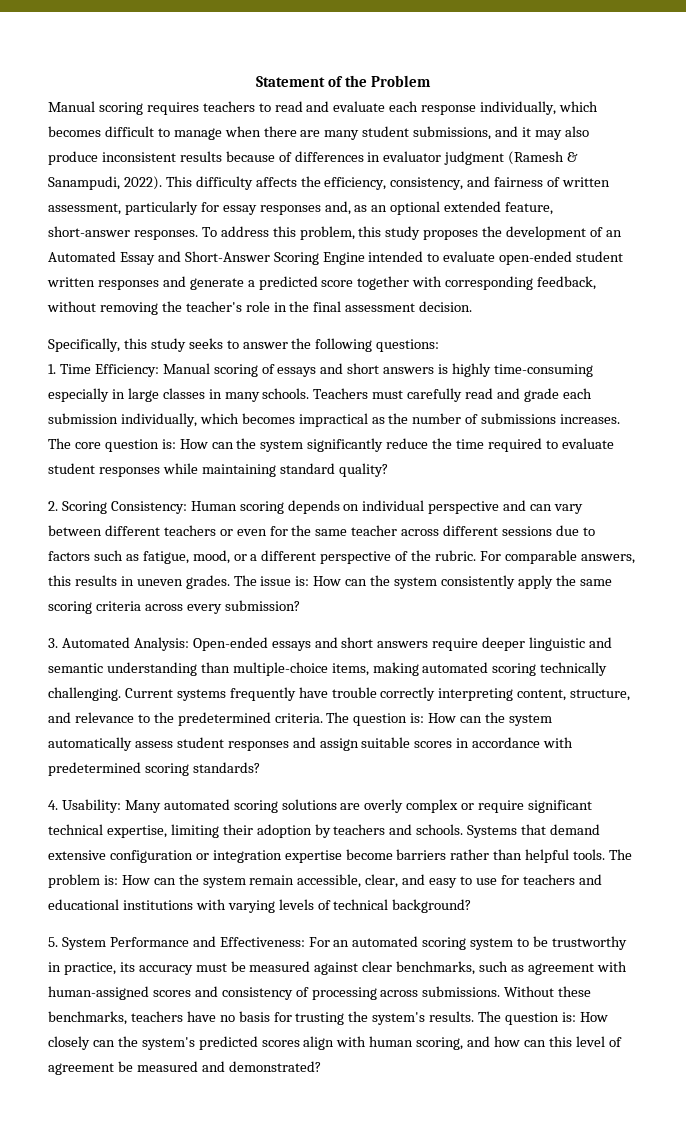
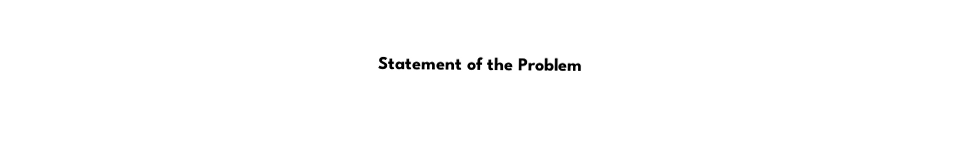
- Manual scoring requires teachers to read and evaluate each response individually, which becomes difficult to manage when there are many student submissions, and it may also produce inconsistent results because of differences in evaluator judgment (Ramesh & Sanampudi, 2022). This difficulty affects the efficiency, consistency, and fairness of written assessment, particularly for essay responses and, as an optional extended feature, short-answer responses. To address this problem, this study proposes the development of an Automated Essay and Short-Answer Scoring Engine intended to evaluate open-ended student written responses and generate a predicted score together with corresponding feedback, without removing the teacher's role in the final assessment decision.
- Specifically, this study seeks to answer the following questions:
- 1. Time Efficiency: Manual scoring of essays and short answers is highly time-consuming especially in large classes in many schools. Teachers must carefully read and grade each submission individually, which becomes impractical as the number of submissions increases. The core question is: How can the system significantly reduce the time required to evaluate student responses while maintaining standard quality?
- 2. Scoring Consistency: Human scoring depends on individual perspective and can vary between different teachers or even for the same teacher across different sessions due to factors such as fatigue, mood, or a different perspective of the rubric. For comparable answers, this results in uneven grades. The issue is: How can the system consistently apply the same scoring criteria across every submission?
- 3. Automated Analysis: Open-ended essays and short answers require deeper linguistic and semantic understanding than multiple-choice items, making automated scoring technically challenging. Current systems frequently have trouble correctly interpreting content, structure, and relevance to the predetermined criteria. The question is: How can the system automatically assess student responses and assign suitable scores in accordance with predetermined scoring standards?
- 4. Usability: Many automated scoring solutions are overly complex or require significant technical expertise, limiting their adoption by teachers and schools. Systems that demand extensive configuration or integration expertise become barriers rather than helpful tools. The problem is: How can the system remain accessible, clear, and easy to use for teachers and educational institutions with varying levels of technical background?
- 5. System Performance and Effectiveness: For an automated scoring system to be trustworthy in practice, its accuracy must be measured against clear benchmarks, such as agreement with human-assigned scores and consistency of processing across submissions. Without these benchmarks, teachers have no basis for trusting the system's results. The question is: How closely can the system's predicted scores align with human scoring, and how can this level of agreement be measured and demonstrated?

